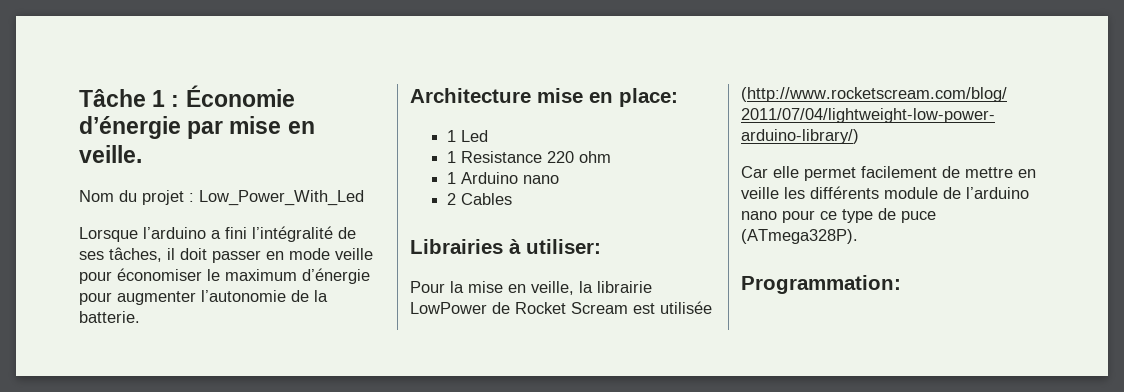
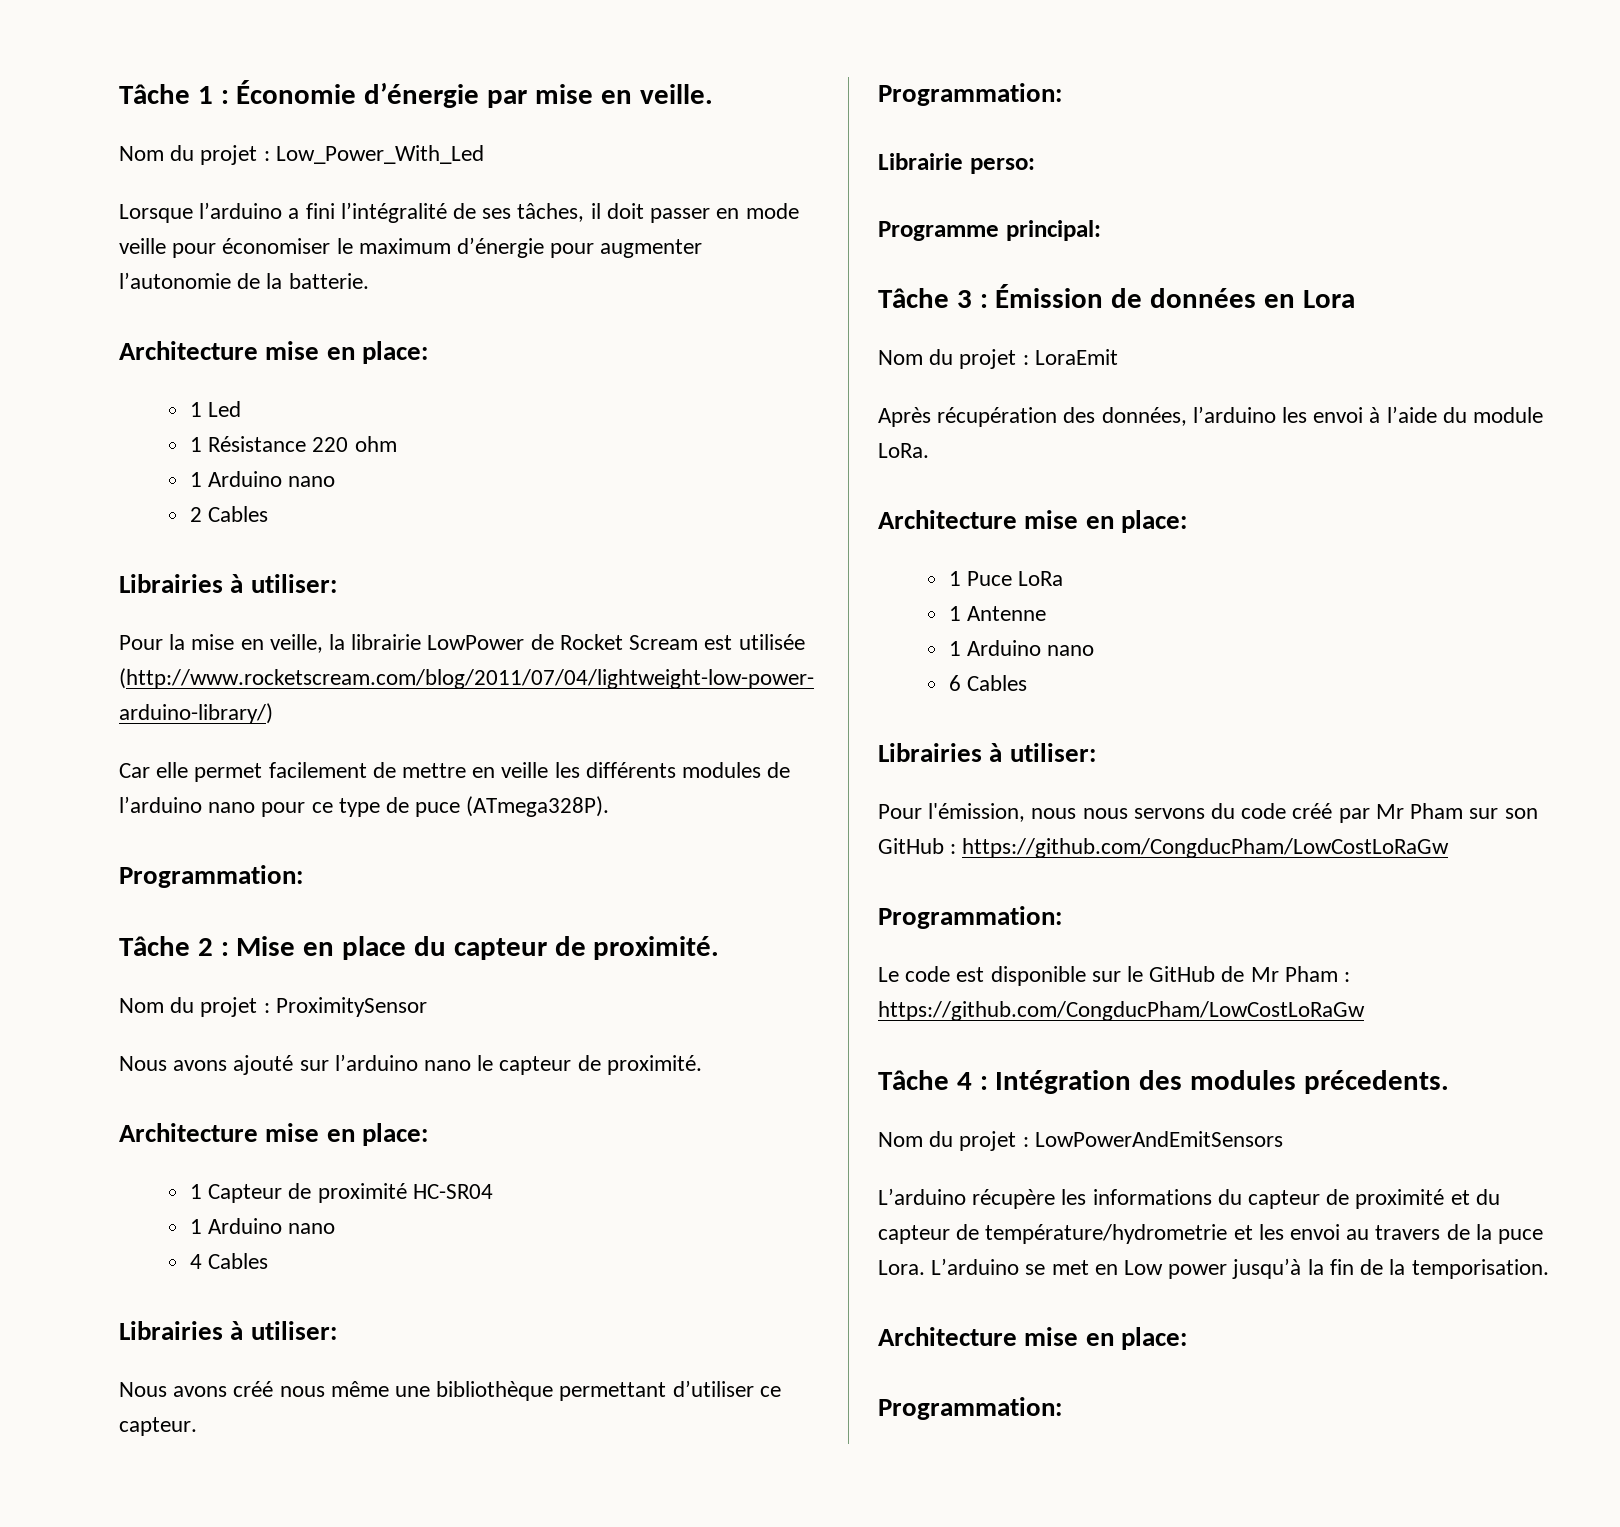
- 1 Resistance 220 ohm
+ 1 Résistance 220 ohm
- Car elle permet facilement de mettre en veille les différents module de l’arduino nano pour ce type de puce (ATmega328P).
+ Car elle permet facilement de mettre en veille les différents modules de l’arduino nano pour ce type de puce (ATmega328P).
+ Tâche 2 : Mise en place du capteur de proximité.
+ Nom du projet : ProximitySensor
+ Nous avons ajouté sur l’arduino nano le capteur de proximité.
+ Architecture mise en place:
+ 1 Capteur de proximité HC-SR04
+ 1 Arduino nano
+ 4 Cables
+ Librairies à utiliser:
+ Nous avons créé nous même une bibliothèque permettant d’utiliser ce capteur.
+ Programmation:
+ Librairie perso:
+ Programme principal:
+ Tâche 3 : Émission de données en Lora
+ Nom du projet : LoraEmit
+ Après récupération des données, l’arduino les envoi à l’aide du module LoRa.
+ Architecture mise en place:
+ 1 Puce LoRa
+ 1 Antenne
+ 1 Arduino nano
+ 6 Cables
+ Librairies à utiliser:
+ Pour l'émission, nous nous servons du code créé par Mr Pham sur son GitHub : https://github.com/CongducPham/LowCostLoRaGw
+ Programmation:
+ Le code est disponible sur le GitHub de Mr Pham : https://github.com/CongducPham/LowCostLoRaGw
+ Tâche 4 : Intégration des modules précedents.
+ Nom du projet : LowPowerAndEmitSensors
+ L’arduino récupère les informations du capteur de proximité et du capteur de température/hydrometrie et les envoi au travers de la puce Lora. L’arduino se met en Low power jusqu’à la fin de la temporisation.
+ Architecture mise en place:
+ Programmation:

